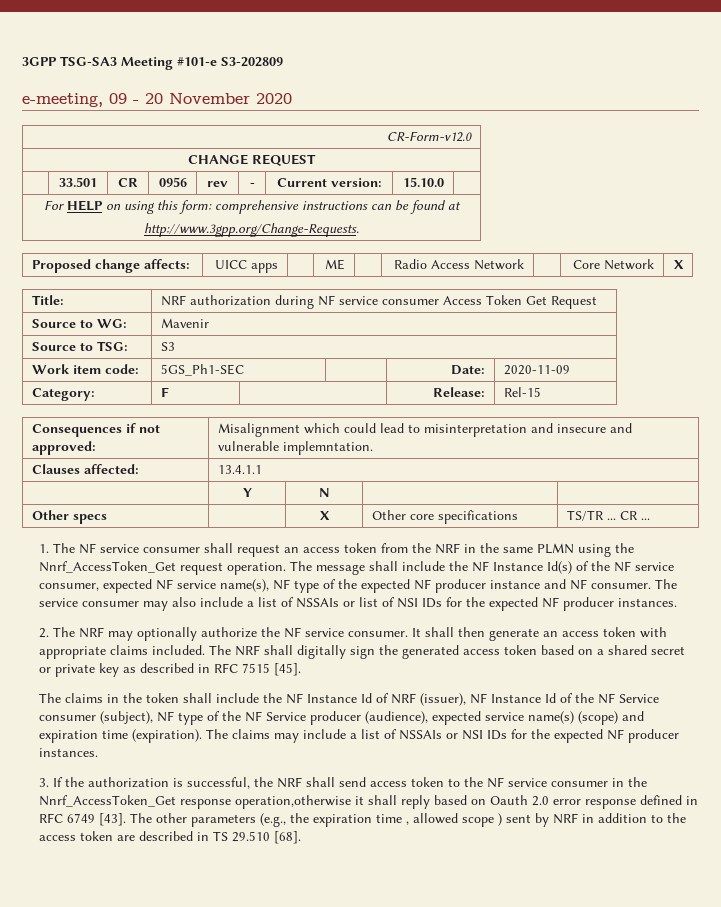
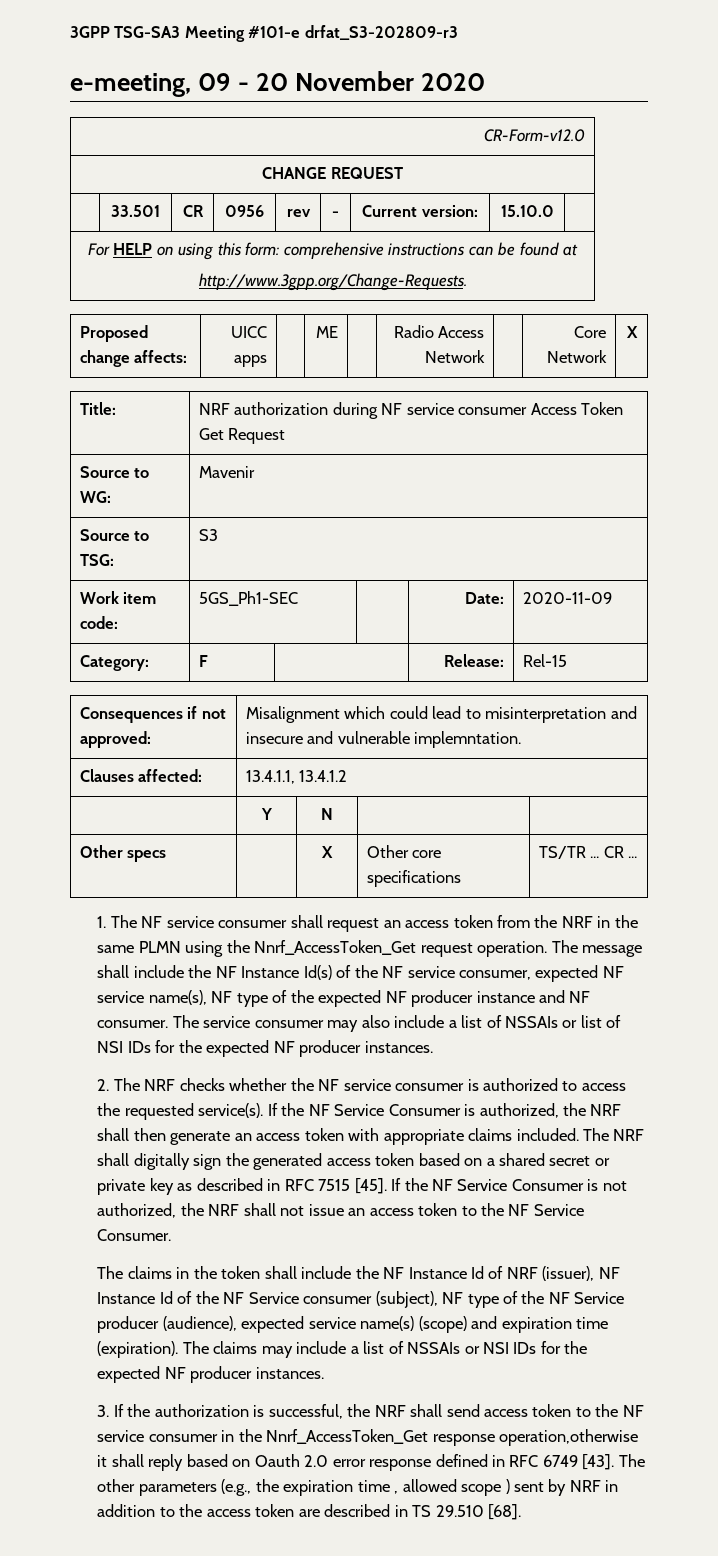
- 3GPP TSG-SA3 Meeting #101-e S3-202809
+ 3GPP TSG-SA3 Meeting #101-e drfat_S3-202809-r3
- Clauses affected: | 13.4.1.1
+ Clauses affected: | 13.4.1.1, 13.4.1.2
- 2. The NRF may optionally authorize the NF service consumer. It shall then generate an access token with appropriate claims included.
+ 2. The NRF checks whether the NF service consumer is authorized to access the requested service(s). If the NF Service Consumer is authorized, the NRF shall then generate an access token with appropriate claims included.
+ If the NF Service Consumer is not authorized, the NRF shall not issue an access token to the NF Service Consumer.

